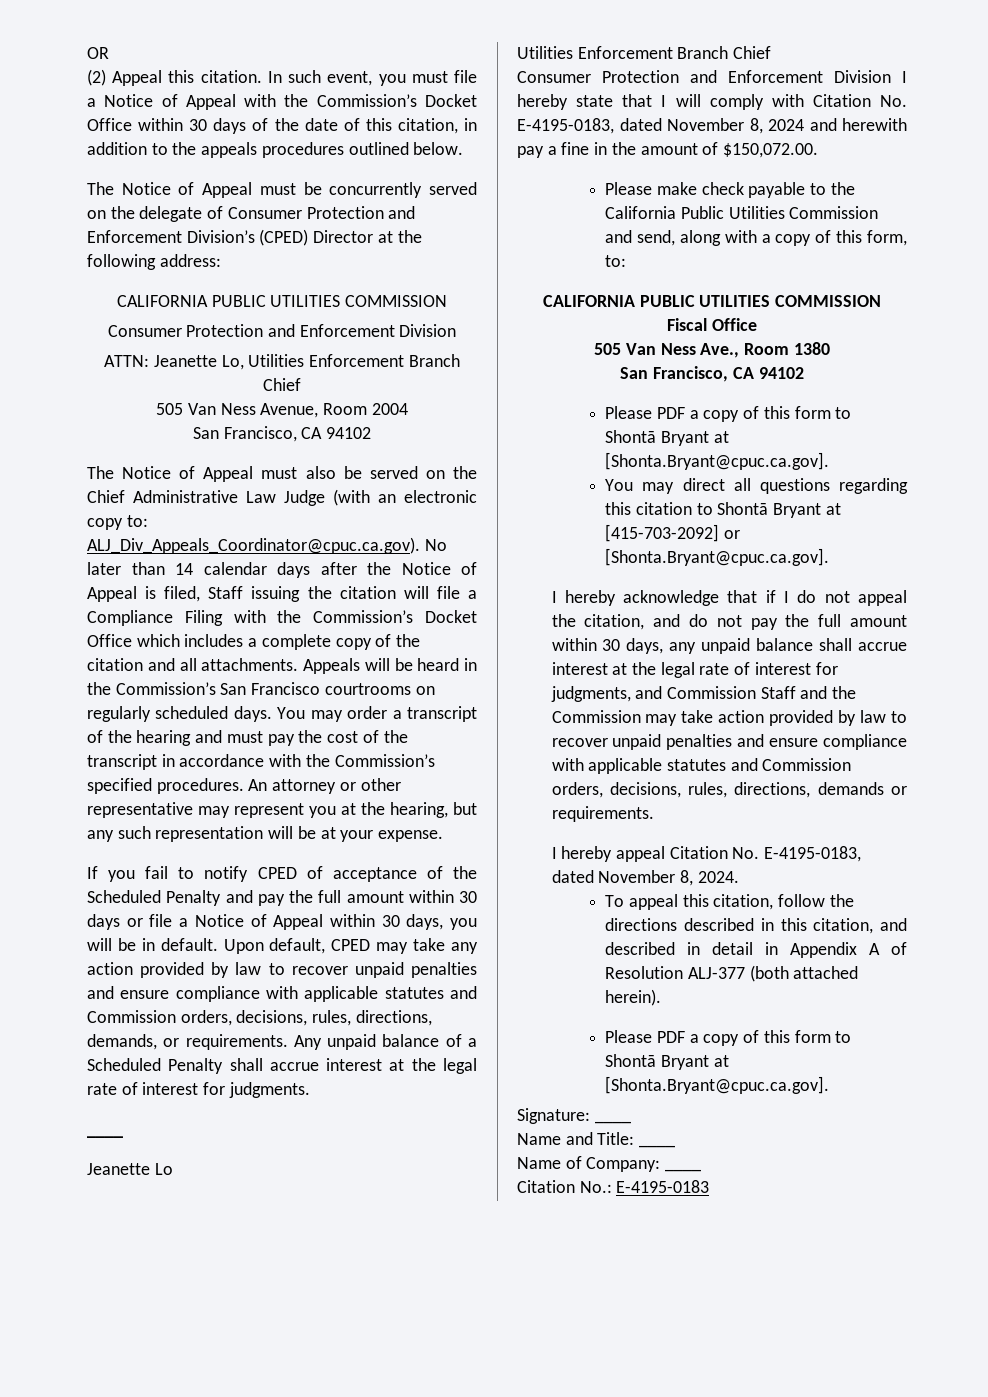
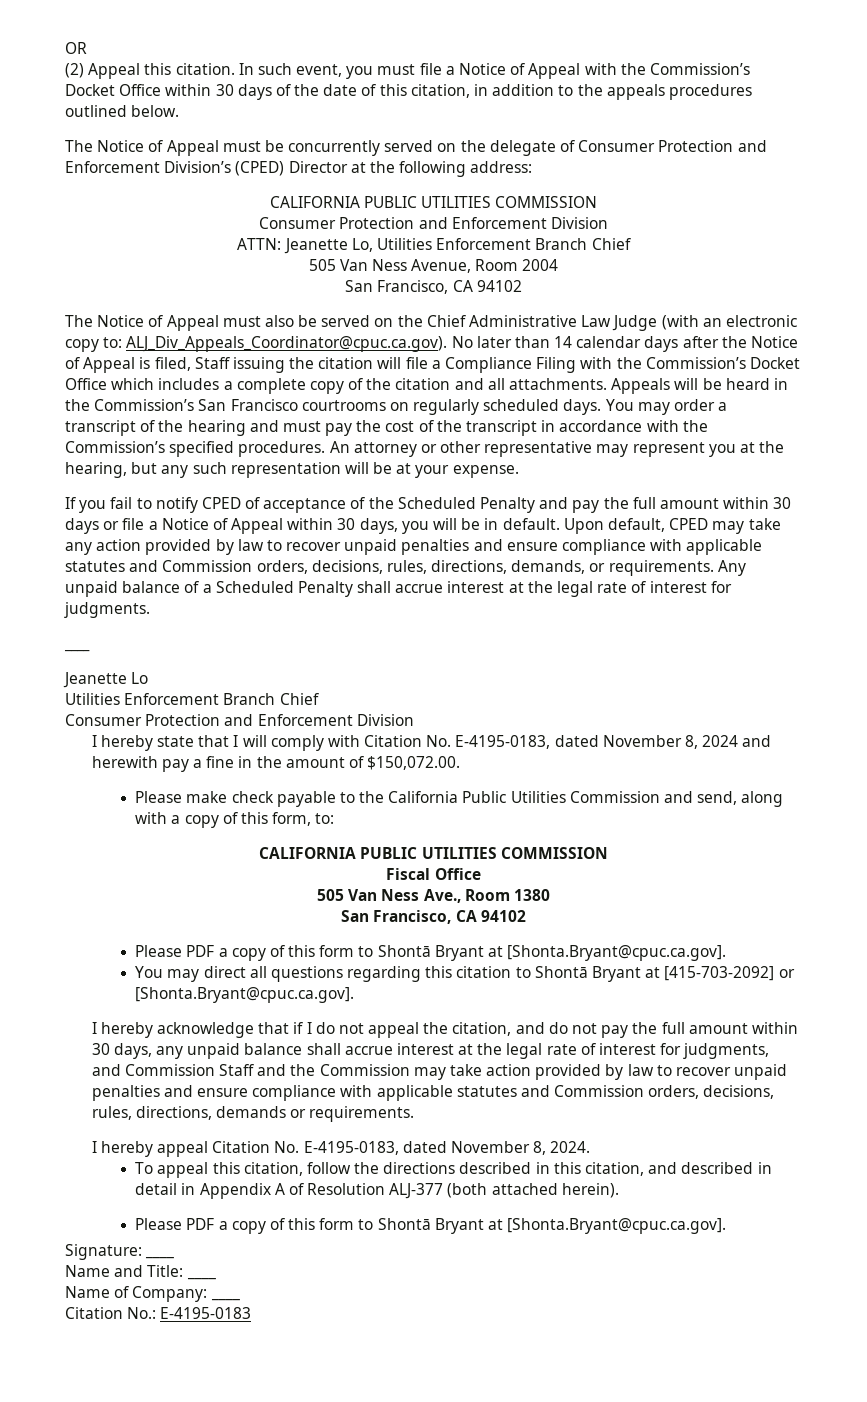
  Jeanette Lo
  Utilities Enforcement Branch Chief
- Consumer Protection and Enforcement Division I hereby state that I will comply with Citation No. E-4195-0183, dated November 8, 2024 and herewith pay a fine in the amount of $150,072.00.
+ Consumer Protection and Enforcement Division
+ I hereby state that I will comply with Citation No. E-4195-0183, dated November 8, 2024 and herewith pay a fine in the amount of $150,072.00.

